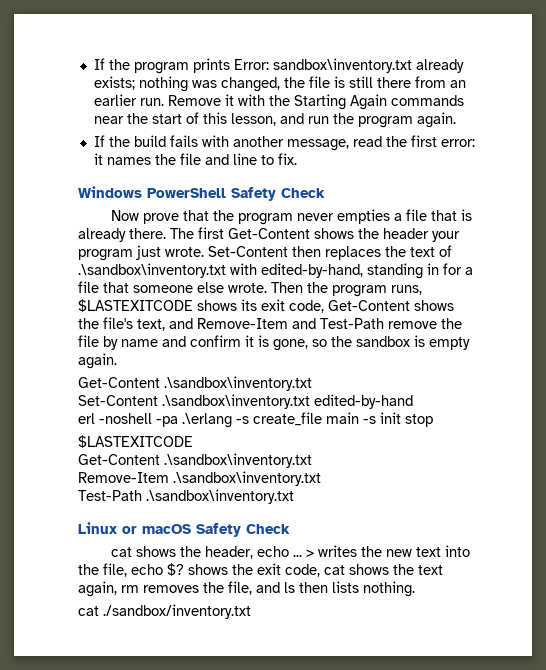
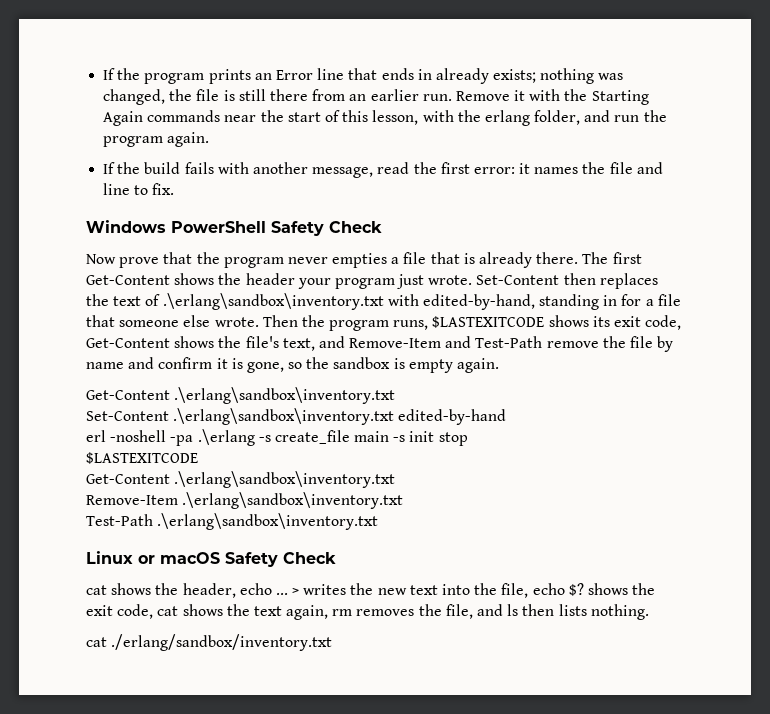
- If the program prints Error: sandbox\inventory.txt already exists; nothing was changed, the file is still there from an earlier run.
+ If the program prints an Error line that ends in already exists; nothing was changed, the file is still there from an earlier run.
- Remove it with the Starting Again commands near the start of this lesson, and run the program again.
+ Remove it with the Starting Again commands near the start of this lesson, with the erlang folder, and run the program again.
- Set-Content then replaces the text of .\sandbox\inventory.txt with edited-by-hand, standing in for a file that someone else wrote.
+ Set-Content then replaces the text of .\erlang\sandbox\inventory.txt with edited-by-hand, standing in for a file that someone else wrote.
  Then the program runs, $LASTEXITCODE shows its exit code, Get-Content shows the file's text, and Remove-Item and Test-Path remove the file by name and confirm it is gone, so the sandbox is empty again.
- Get-Content .\sandbox\inventory.txt
- Set-Content .\sandbox\inventory.txt edited-by-hand
+ Get-Content .\erlang\sandbox\inventory.txt
+ Set-Content .\erlang\sandbox\inventory.txt edited-by-hand
  erl -noshell -pa .\erlang -s create_file main -s init stop
  $LASTEXITCODE
- Get-Content .\sandbox\inventory.txt
- Remove-Item .\sandbox\inventory.txt
- Test-Path .\sandbox\inventory.txt
+ Get-Content .\erlang\sandbox\inventory.txt
+ Remove-Item .\erlang\sandbox\inventory.txt
+ Test-Path .\erlang\sandbox\inventory.txt
- cat ./sandbox/inventory.txt
+ cat ./erlang/sandbox/inventory.txt

